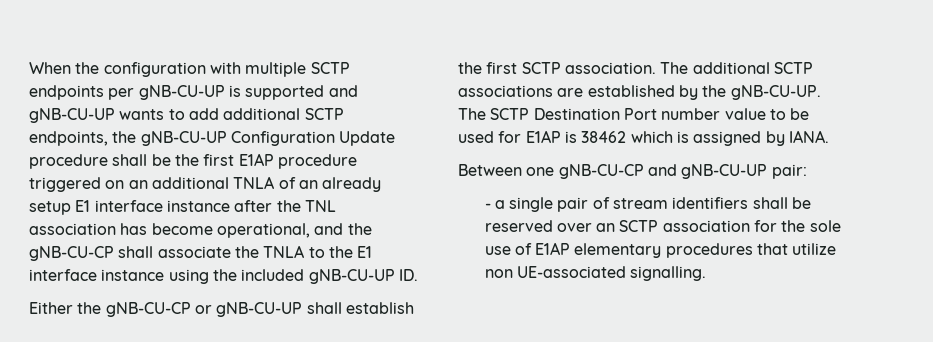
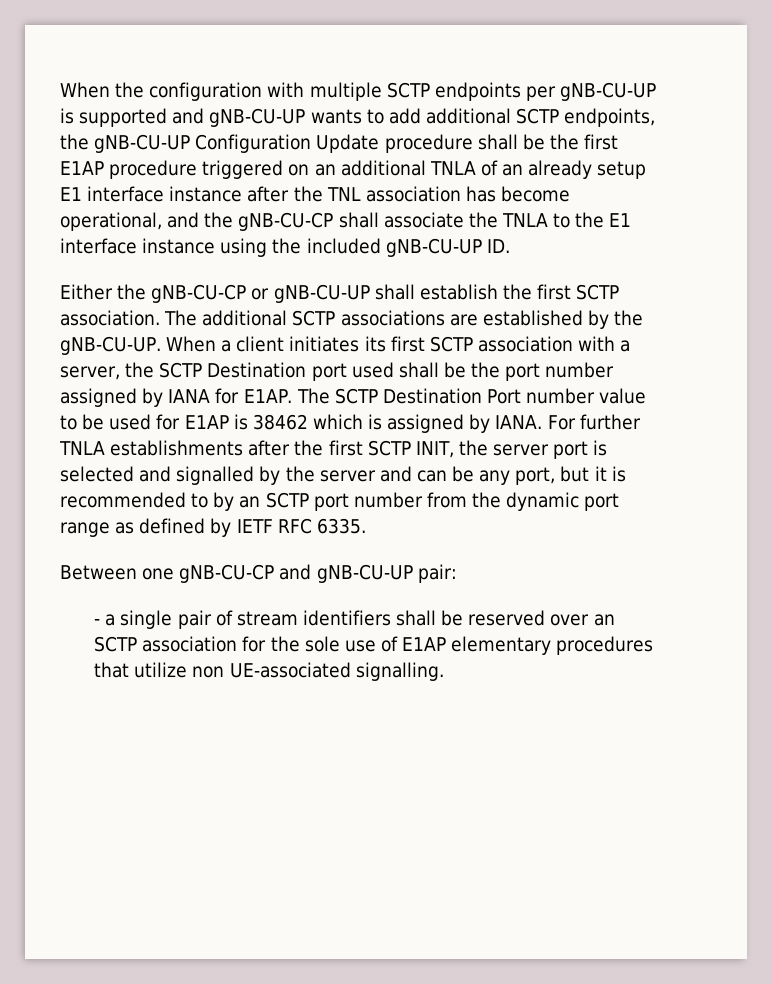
+ When a client initiates its first SCTP association with a server, the SCTP Destination port used shall be the port number assigned by IANA for E1AP.
+ For further TNLA establishments after the first SCTP INIT, the server port is selected and signalled by the server and can be any port, but it is recommended to by an SCTP port number from the dynamic port range as defined by IETF RFC 6335.

